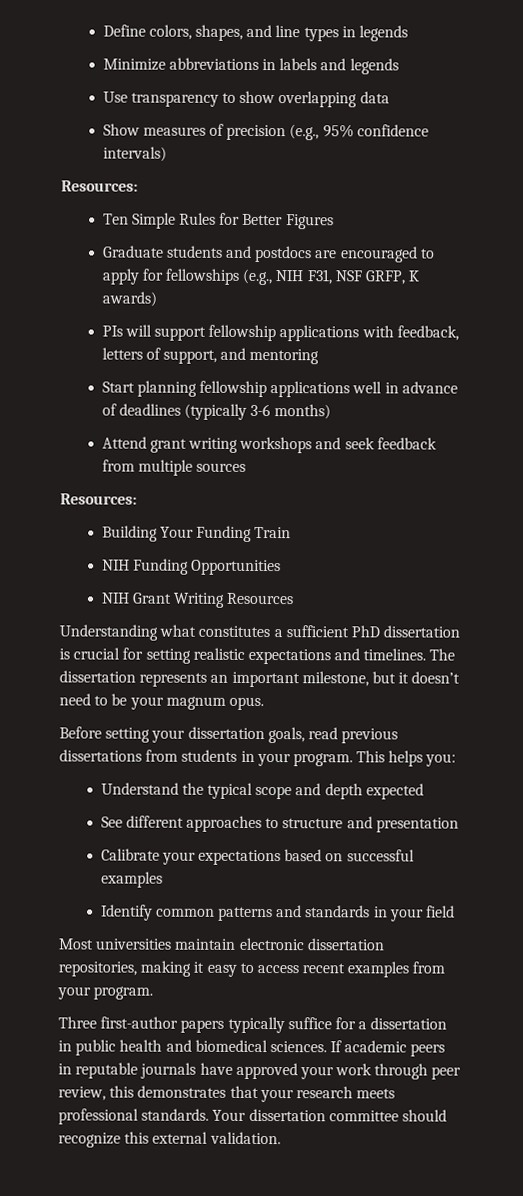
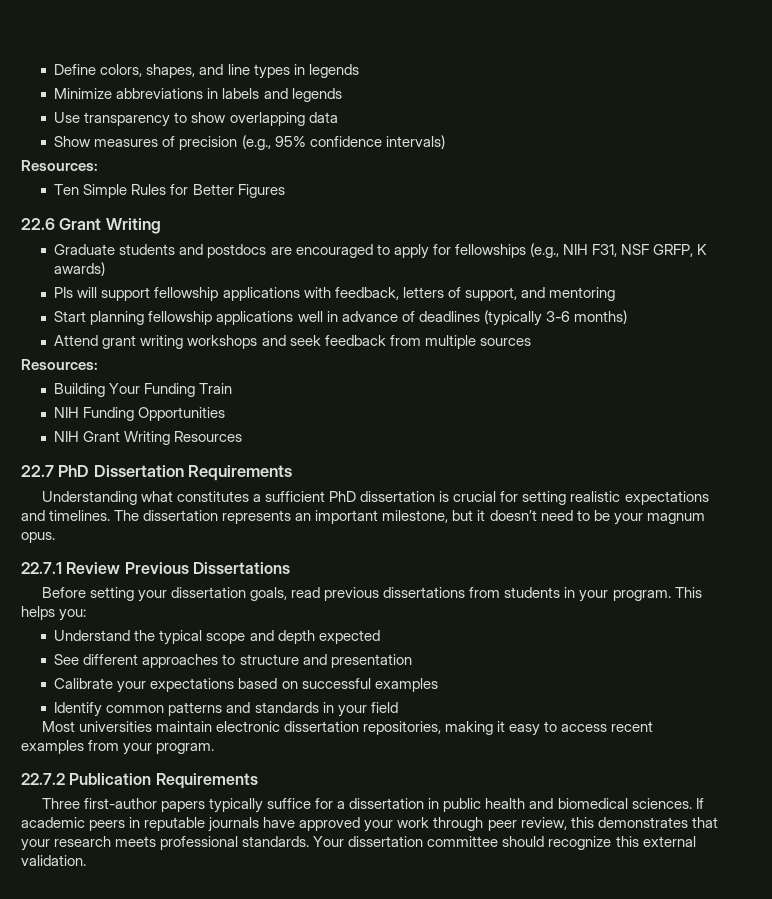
+ 22.6 Grant Writing
+ 22.7 PhD Dissertation Requirements
+ 22.7.1 Review Previous Dissertations
+ 22.7.2 Publication Requirements

